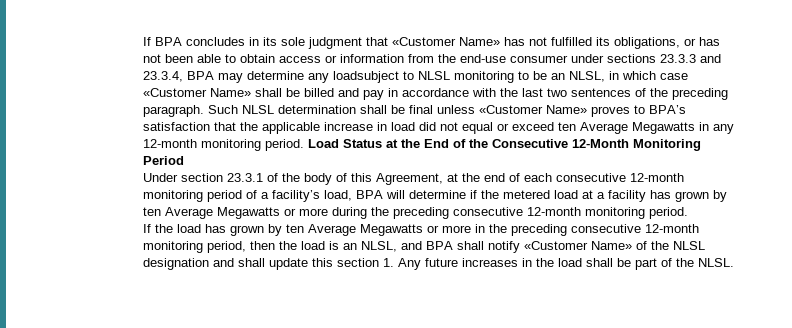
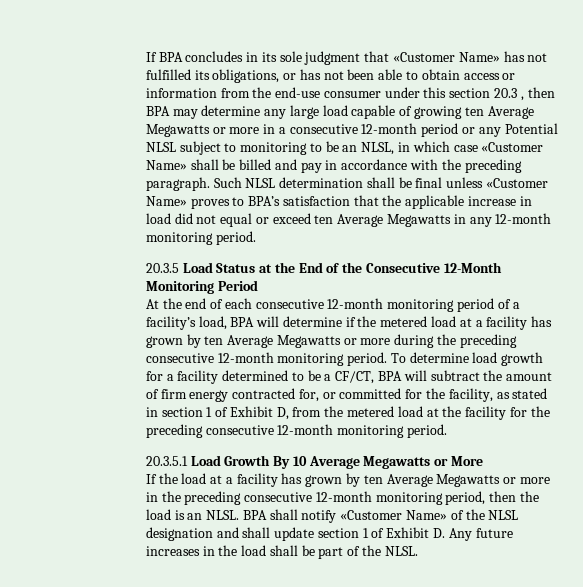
- If BPA concludes in its sole judgment that «Customer Name» has not fulfilled its obligations, or has not been able to obtain access or information from the end-use consumer under sections 23.3.3 and 23.3.4, BPA may determine any loadsubject to NLSL monitoring to be an NLSL, in which case «Customer Name» shall be billed and pay in accordance with the last two sentences of the preceding paragraph.
+ If BPA concludes in its sole judgment that «Customer Name» has not fulfilled its obligations, or has not been able to obtain access or information from the end-use consumer under this section 20.3 , then BPA may determine any large load capable of growing ten Average Megawatts or more in a consecutive 12-month period or any Potential NLSL subject to monitoring to be an NLSL, in which case «Customer Name» shall be billed and pay in accordance with the preceding paragraph.
- Such NLSL determination shall be final unless «Customer Name» proves to BPA’s satisfaction that the applicable increase in load did not equal or exceed ten Average Megawatts in any 12-month monitoring period. Load Status at the End of the Consecutive 12-Month Monitoring Period
+ Such NLSL determination shall be final unless «Customer Name» proves to BPA’s satisfaction that the applicable increase in load did not equal or exceed ten Average Megawatts in any 12-month monitoring period.
+ 20.3.5 Load Status at the End of the Consecutive 12-Month Monitoring Period
- Under section 23.3.1 of the body of this Agreement, at the end of each consecutive 12-month monitoring period of a facility’s load, BPA will determine if the metered load at a facility has grown by ten Average Megawatts or more during the preceding consecutive 12-month monitoring period.
+ At the end of each consecutive 12-month monitoring period of a facility’s load, BPA will determine if the metered load at a facility has grown by ten Average Megawatts or more during the preceding consecutive 12-month monitoring period. To determine load growth for a facility determined to be a CF/CT, BPA will subtract the amount of firm energy contracted for, or committed for the facility, as stated in section 1 of Exhibit D, from the metered load at the facility for the preceding consecutive 12-month monitoring period.
+ 20.3.5.1 Load Growth By 10 Average Megawatts or More
- If the load has grown by ten Average Megawatts or more in the preceding consecutive 12-month monitoring period, then the load is an NLSL, and BPA shall notify «Customer Name» of the NLSL designation and shall update this section 1. Any future increases in the load shall be part of the NLSL.
+ If the load at a facility has grown by ten Average Megawatts or more in the preceding consecutive 12-month monitoring period, then the load is an NLSL. BPA shall notify «Customer Name» of the NLSL designation and shall update section 1 of Exhibit D. Any future increases in the load shall be part of the NLSL.

